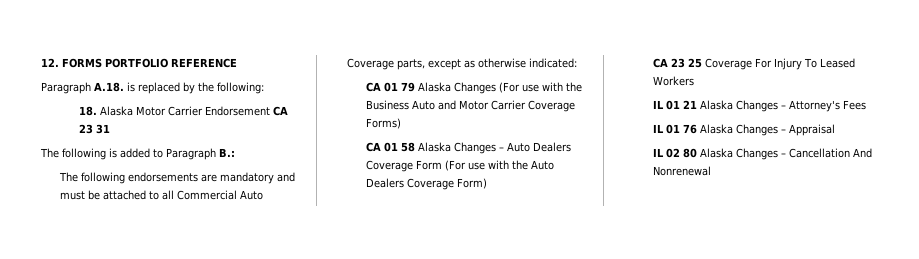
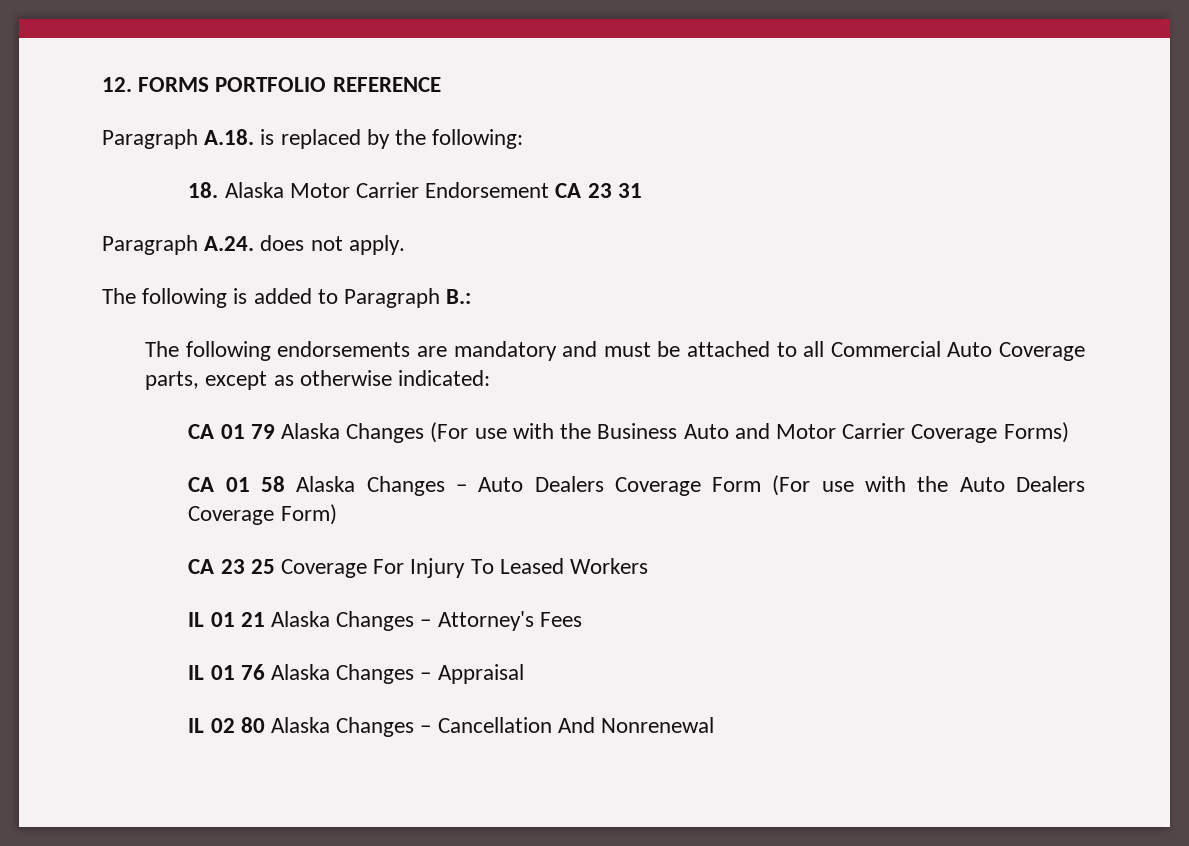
+ Paragraph A.24. does not apply.

